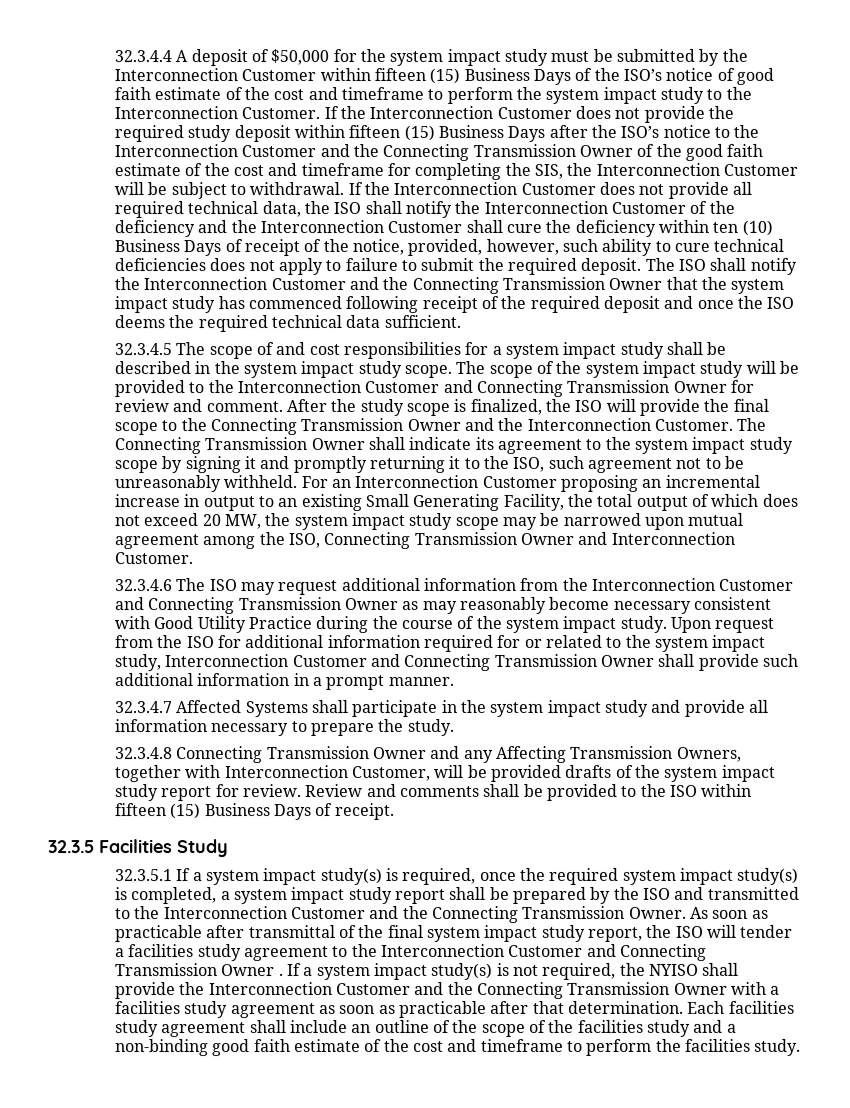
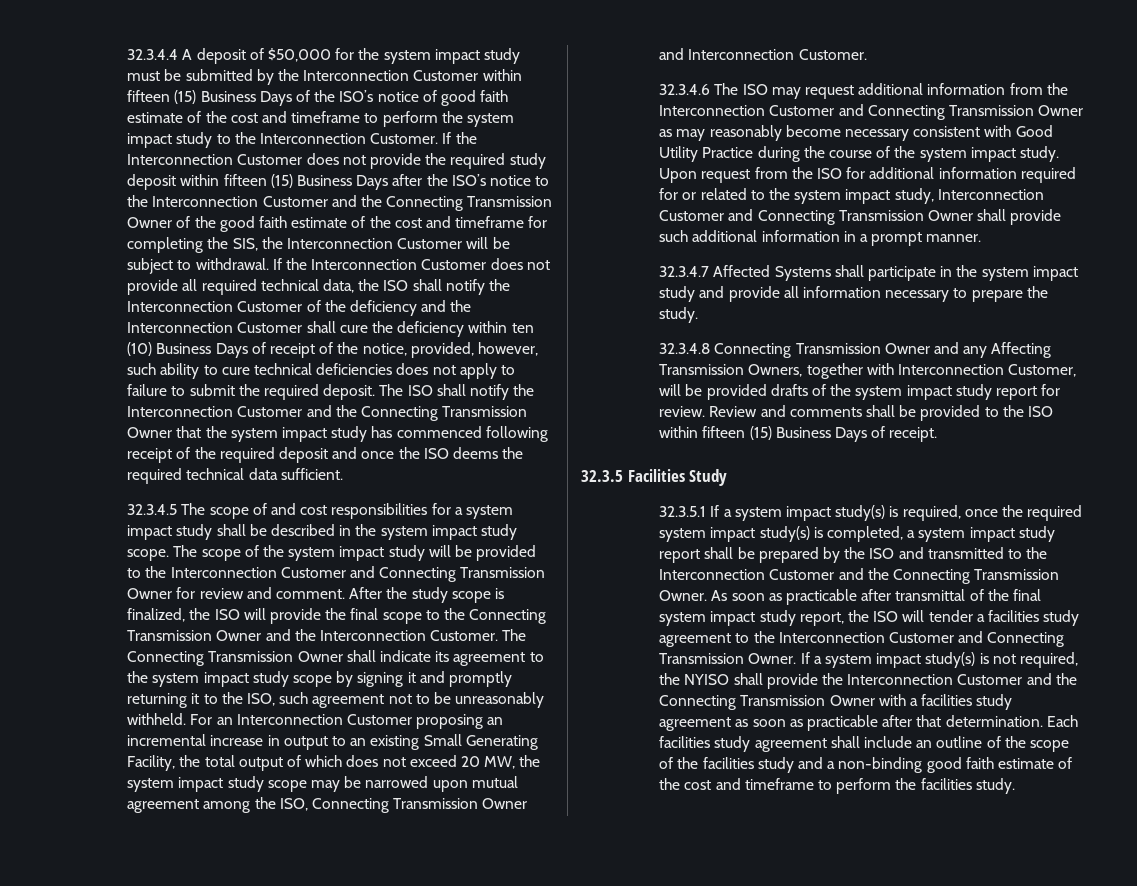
- As soon as practicable after transmittal of the final system impact study report, the ISO will tender a facilities study agreement to the Interconnection Customer and Connecting Transmission Owner .
+ As soon as practicable after transmittal of the final system impact study report, the ISO will tender a facilities study agreement to the Interconnection Customer and Connecting Transmission Owner.

